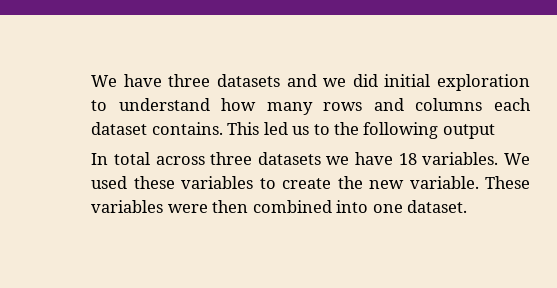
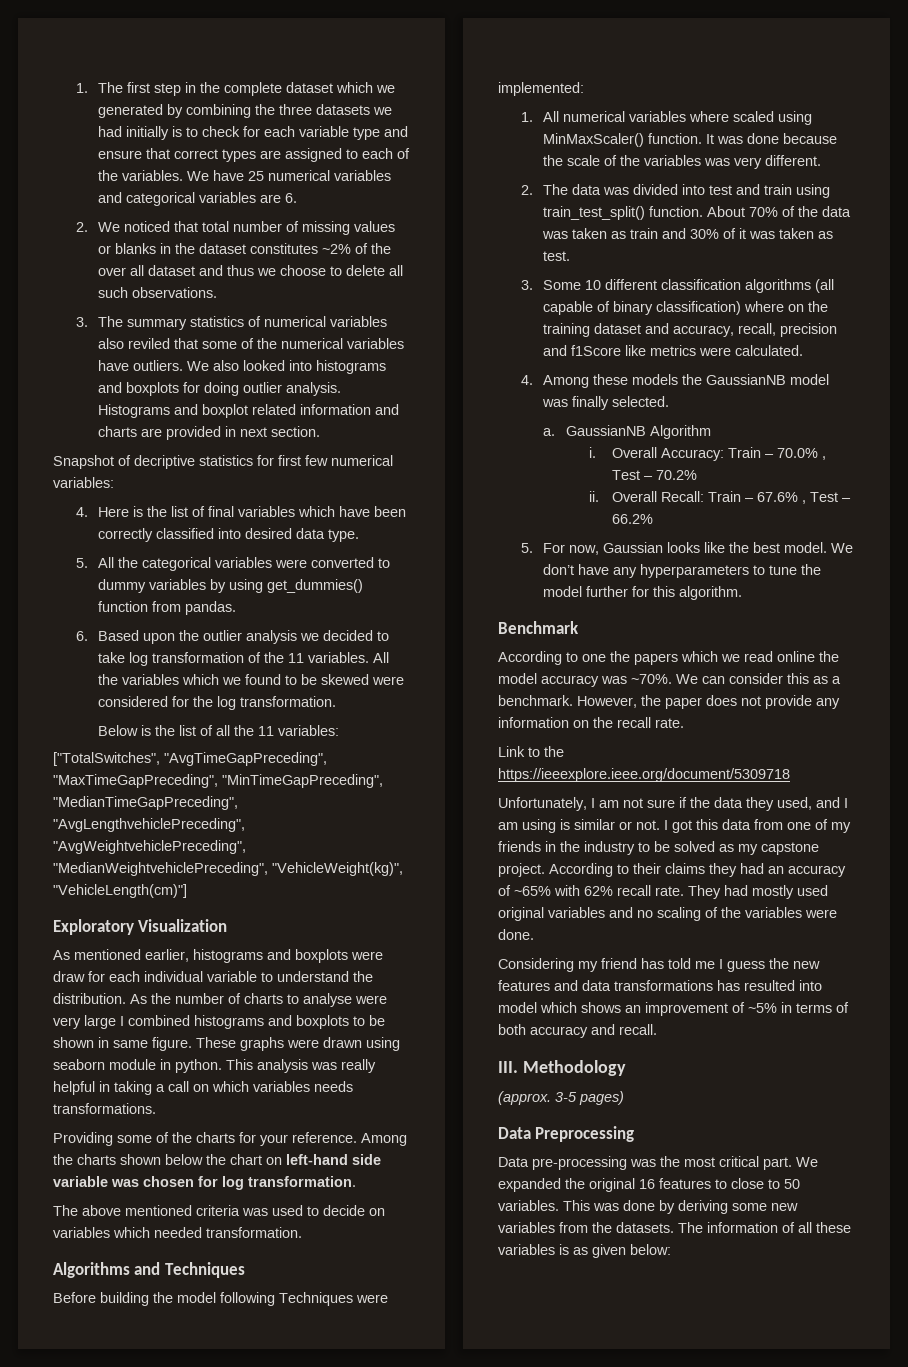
- We have three datasets and we did initial exploration to understand how many rows and columns each dataset contains. This led us to the following output
- In total across three datasets we have 18 variables. We used these variables to create the new variable. These variables were then combined into one dataset.
+ 1. The first step in the complete dataset which we generated by combining the three datasets we had initially is to check for each variable type and ensure that correct types are assigned to each of the variables. We have 25 numerical variables and categorical variables are 6.
+ 2. We noticed that total number of missing values or blanks in the dataset constitutes ~2% of the over all dataset and thus we choose to delete all such observations.
+ 3. The summary statistics of numerical variables also reviled that some of the numerical variables have outliers. We also looked into histograms and boxplots for doing outlier analysis. Histograms and boxplot related information and charts are provided in next section.
+ Snapshot of decriptive statistics for first few numerical variables:
+ 4. Here is the list of final variables which have been correctly classified into desired data type.
+ 5. All the categorical variables were converted to dummy variables by using get_dummies() function from pandas.
+ 6. Based upon the outlier analysis we decided to take log transformation of the 11 variables. All the variables which we found to be skewed were considered for the log transformation.
+ Below is the list of all the 11 variables:
+ ["TotalSwitches", "AvgTimeGapPreceding", "MaxTimeGapPreceding", "MinTimeGapPreceding", "MedianTimeGapPreceding", "AvgLengthvehiclePreceding", "AvgWeightvehiclePreceding", "MedianWeightvehiclePreceding", "VehicleWeight(kg)", "VehicleLength(cm)"]
+ Exploratory Visualization
+ As mentioned earlier, histograms and boxplots were draw for each individual variable to understand the distribution. As the number of charts to analyse were very large I combined histograms and boxplots to be shown in same figure. These graphs were drawn using seaborn module in python. This analysis was really helpful in taking a call on which variables needs transformations.
+ Providing some of the charts for your reference. Among the charts shown below the chart on left-hand side variable was chosen for log transformation.
+ The above mentioned criteria was used to decide on variables which needed transformation.
+ Algorithms and Techniques
+ Before building the model following Techniques were implemented:
+ 1. All numerical variables where scaled using MinMaxScaler() function. It was done because the scale of the variables was very different.
+ 2. The data was divided into test and train using train_test_split() function. About 70% of the data was taken as train and 30% of it was taken as test.
+ 3. Some 10 different classification algorithms (all capable of binary classification) where on the training dataset and accuracy, recall, precision and f1Score like metrics were calculated.
+ 4. Among these models the GaussianNB model was finally selected.
+ a. GaussianNB Algorithm
+ i. Overall Accuracy: Train – 70.0% , Test – 70.2%
+ ii. Overall Recall: Train – 67.6% , Test – 66.2%
+ 5. For now, Gaussian looks like the best model. We don’t have any hyperparameters to tune the model further for this algorithm.
+ Benchmark
+ According to one the papers which we read online the model accuracy was ~70%. We can consider this as a benchmark. However, the paper does not provide any information on the recall rate.
+ Link to the https://ieeexplore.ieee.org/document/5309718
+ Unfortunately, I am not sure if the data they used, and I am using is similar or not. I got this data from one of my friends in the industry to be solved as my capstone project. According to their claims they had an accuracy of ~65% with 62% recall rate. They had mostly used original variables and no scaling of the variables were done.
+ Considering my friend has told me I guess the new features and data transformations has resulted into model which shows an improvement of ~5% in terms of both accuracy and recall.
+ III. Methodology
+ (approx. 3-5 pages)
+ Data Preprocessing
+ Data pre-processing was the most critical part. We expanded the original 16 features to close to 50 variables. This was done by deriving some new variables from the datasets. The information of all these variables is as given below:

